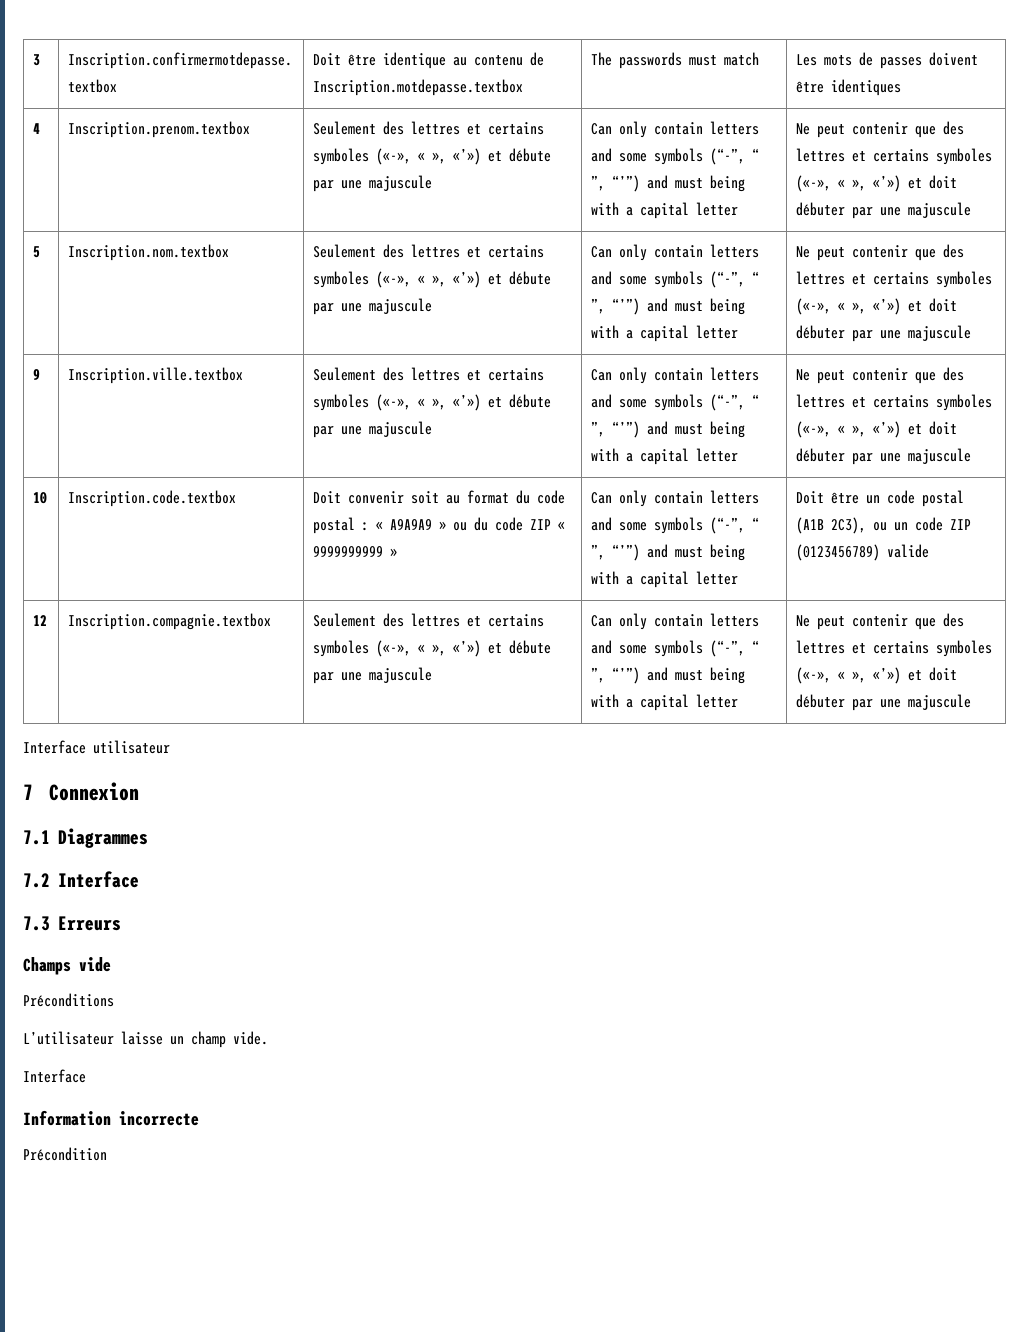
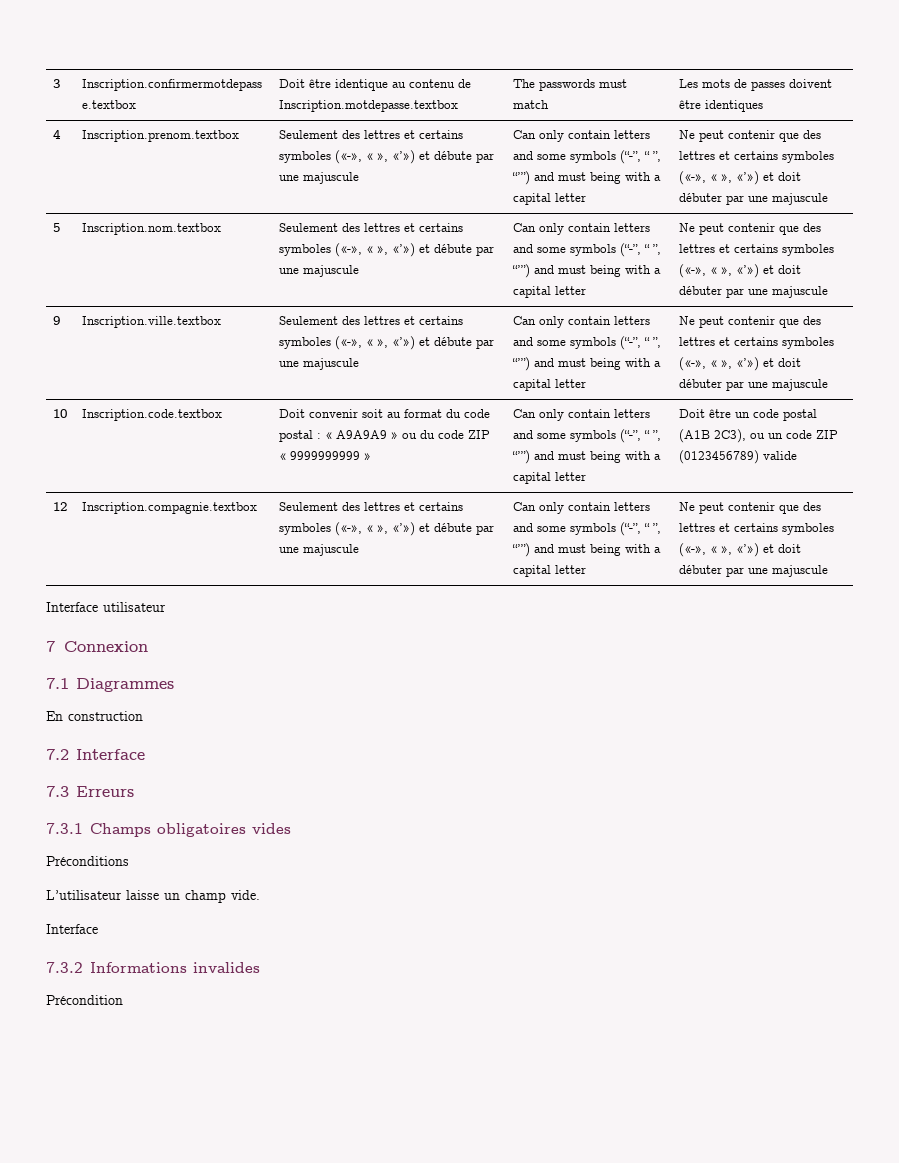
+ En construction
- Champs vide
+ 7.3.1 Champs obligatoires vides
- Information incorrecte
+ 7.3.2 Informations invalides

